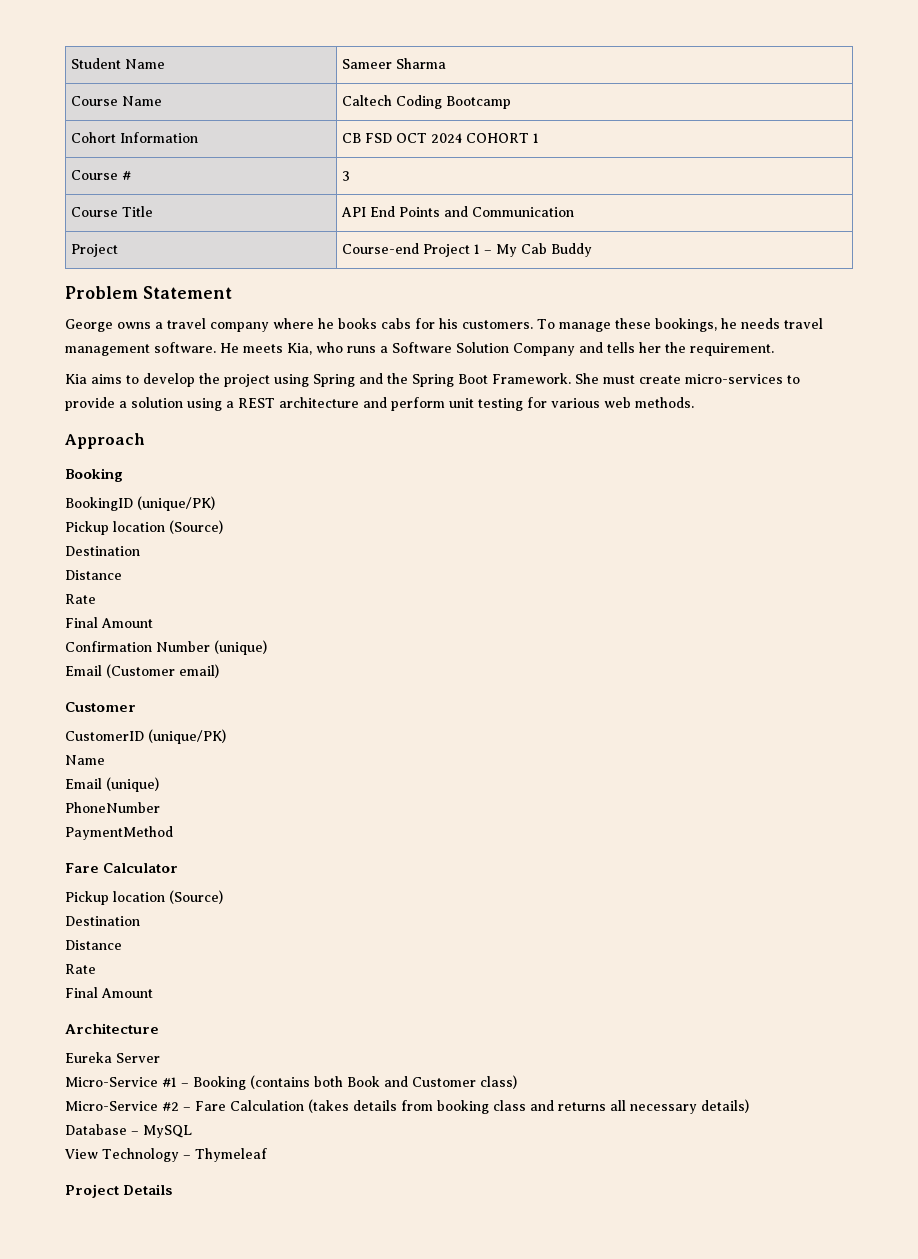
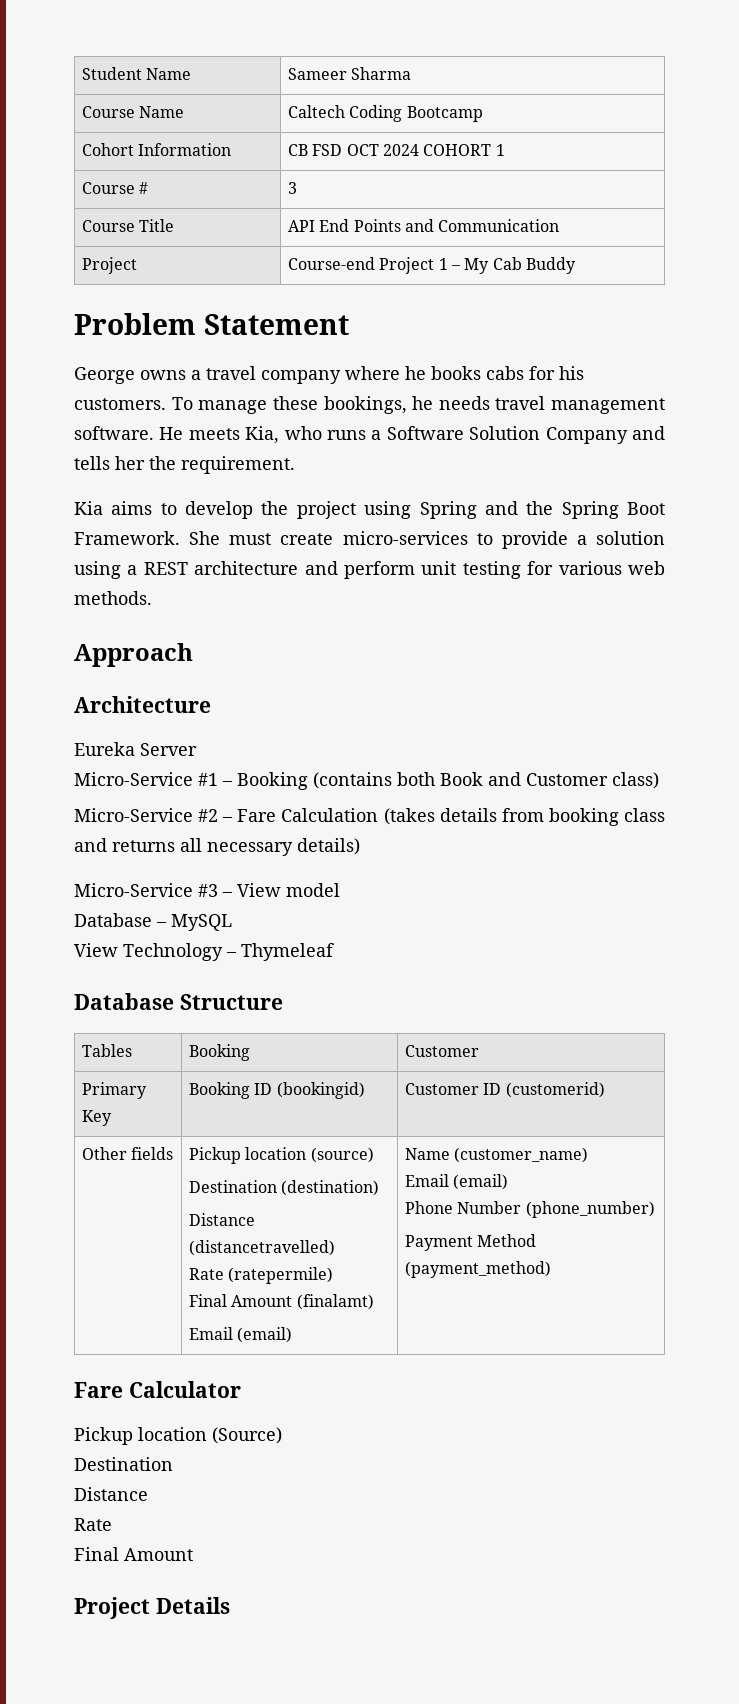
  Approach
- Booking
- BookingID (unique/PK)
- Pickup location (Source)
- Destination
- Distance
- Rate
- Final Amount
- Confirmation Number (unique)
- Email (Customer email)
- Customer
- CustomerID (unique/PK)
- Name
- Email (unique)
- PhoneNumber
- PaymentMethod
- Fare Calculator
- Pickup location (Source)
- Destination
- Distance
- Rate
- Final Amount
+ Micro-Service #3 – View model
+ Database Structure
+ Tables | Booking | Customer
+ Primary Key | Booking ID (bookingid) | Customer ID (customerid)
+ Other fields | Pickup location (source)
+ Destination (destination)
+ Distance (distancetravelled)
+ Rate (ratepermile)
+ Final Amount (finalamt)
+ Email (email) | Name (customer_name)
+ Email (email)
+ Phone Number (phone_number)
+ Payment Method (payment_method)
+ Fare Calculator
+ Pickup location (Source)
+ Destination
+ Distance
+ Rate
+ Final Amount

